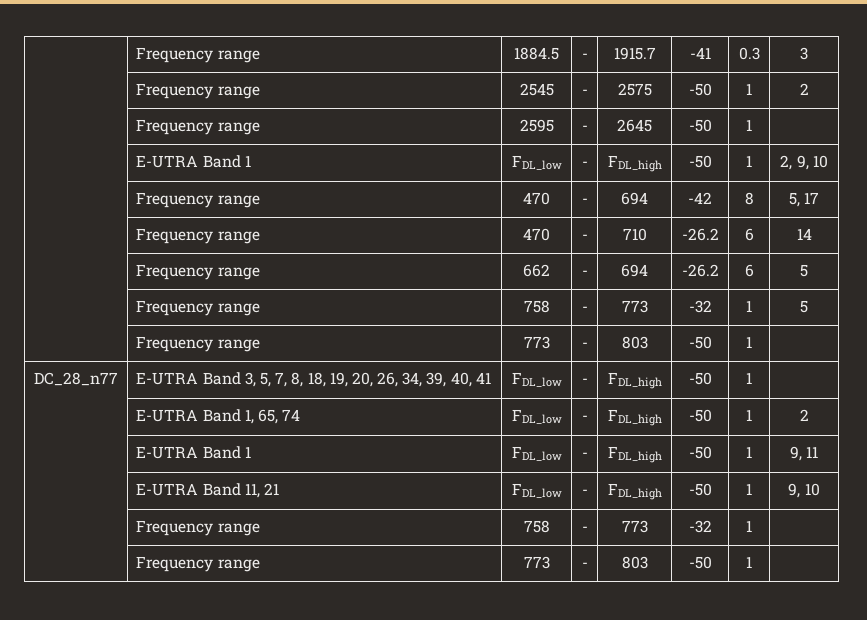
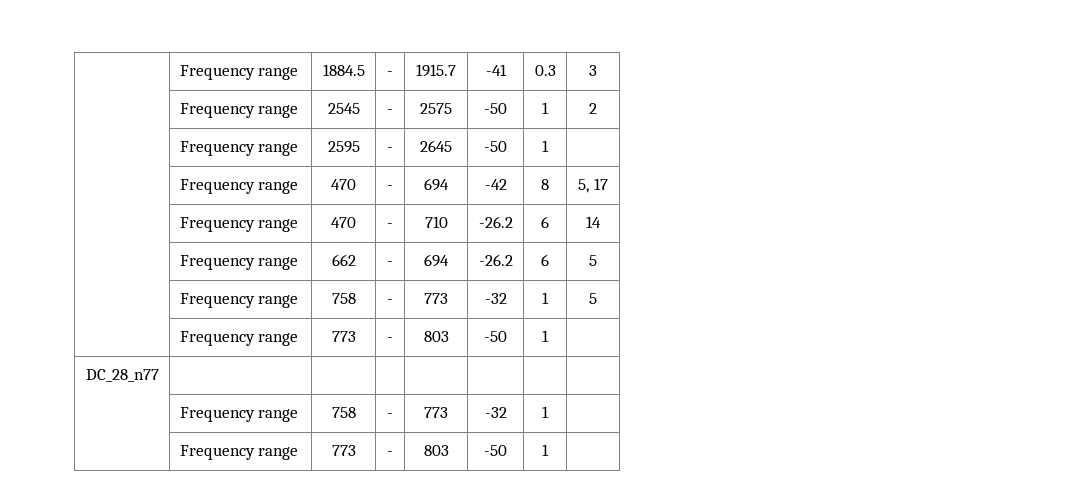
- | E-UTRA Band 1 | FDL_low | - | FDL_high | -50 | 1 | 2, 9, 10
- DC_28_n77 | E-UTRA Band 3, 5, 7, 8, 18, 19, 20, 26, 34, 39, 40, 41 | FDL_low | - | FDL_high | -50 | 1 |
- | E-UTRA Band 1, 65, 74 | FDL_low | - | FDL_high | -50 | 1 | 2
- | E-UTRA Band 1 | FDL_low | - | FDL_high | -50 | 1 | 9, 11
- | E-UTRA Band 11, 21 | FDL_low | - | FDL_high | -50 | 1 | 9, 10
+ DC_28_n77 | | | | | | |

